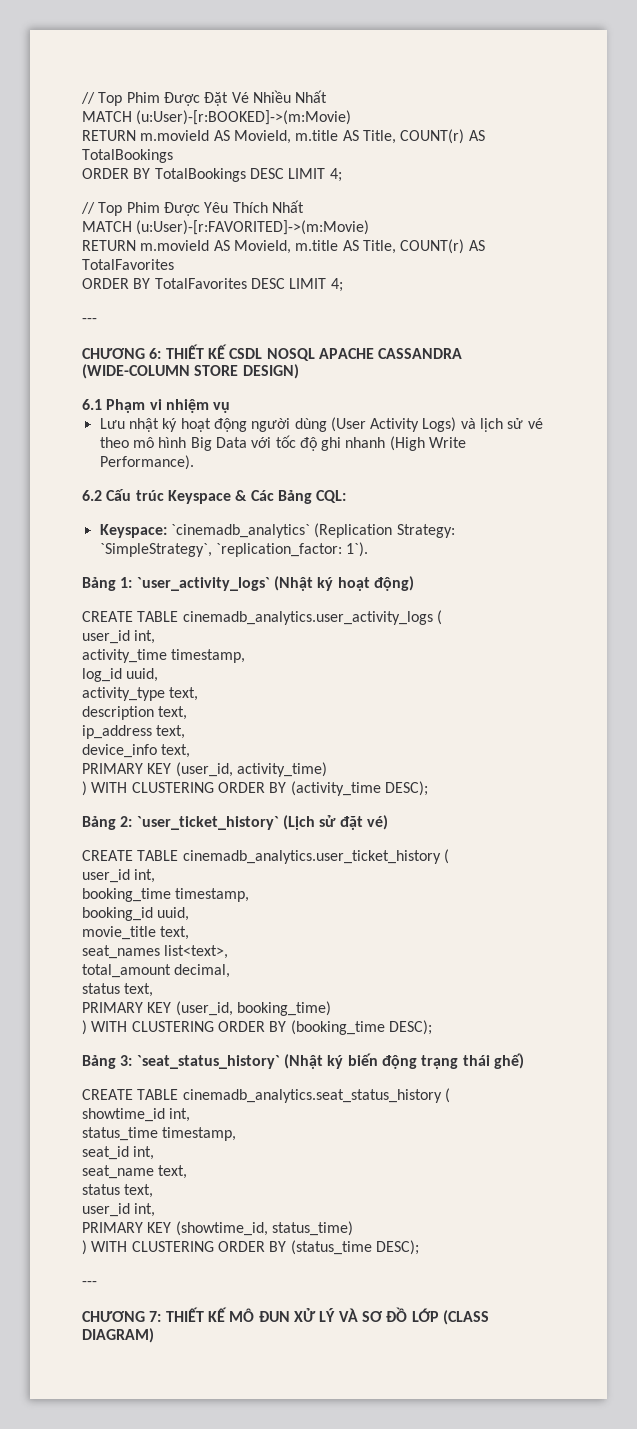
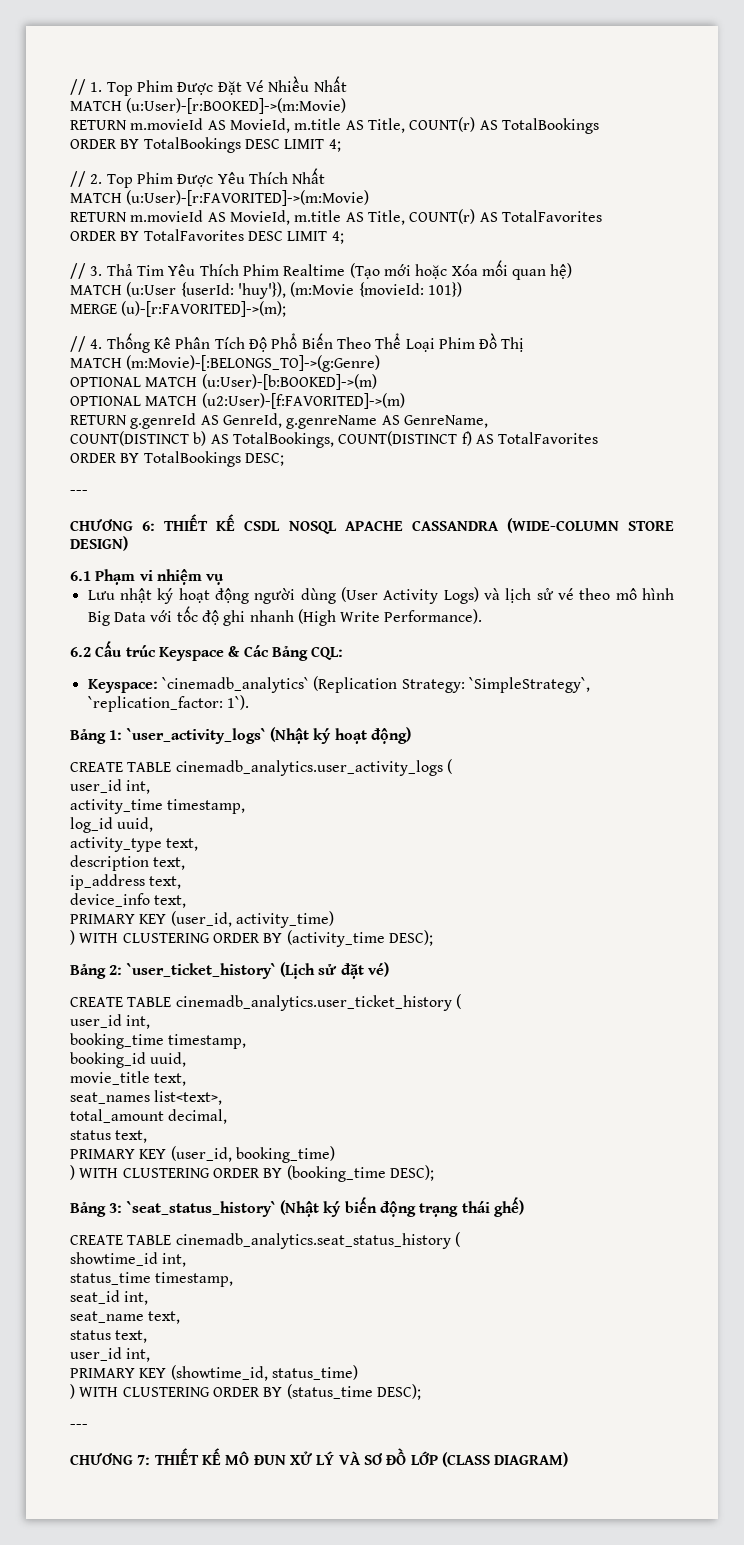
- // Top Phim Được Đặt Vé Nhiều Nhất
+ // 1. Top Phim Được Đặt Vé Nhiều Nhất
- // Top Phim Được Yêu Thích Nhất
+ // 2. Top Phim Được Yêu Thích Nhất
+ // 3. Thả Tim Yêu Thích Phim Realtime (Tạo mới hoặc Xóa mối quan hệ)
+ MATCH (u:User {userId: 'huy'}), (m:Movie {movieId: 101})
+ MERGE (u)-[r:FAVORITED]->(m);
+ // 4. Thống Kê Phân Tích Độ Phổ Biến Theo Thể Loại Phim Đồ Thị
+ MATCH (m:Movie)-[:BELONGS_TO]->(g:Genre)
+ OPTIONAL MATCH (u:User)-[b:BOOKED]->(m)
+ OPTIONAL MATCH (u2:User)-[f:FAVORITED]->(m)
+ RETURN g.genreId AS GenreId, g.genreName AS GenreName,
+ COUNT(DISTINCT b) AS TotalBookings, COUNT(DISTINCT f) AS TotalFavorites
+ ORDER BY TotalBookings DESC;

